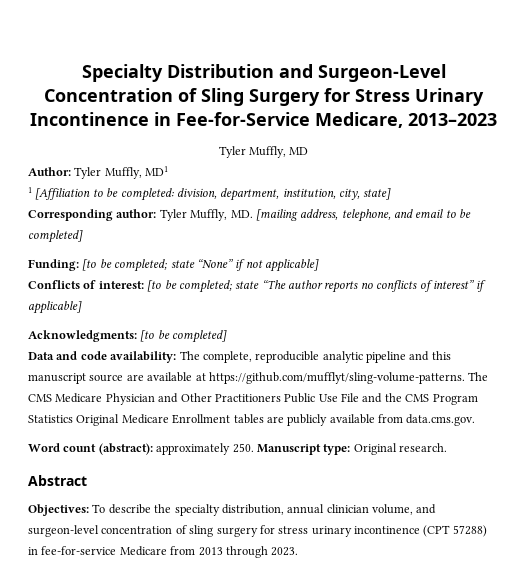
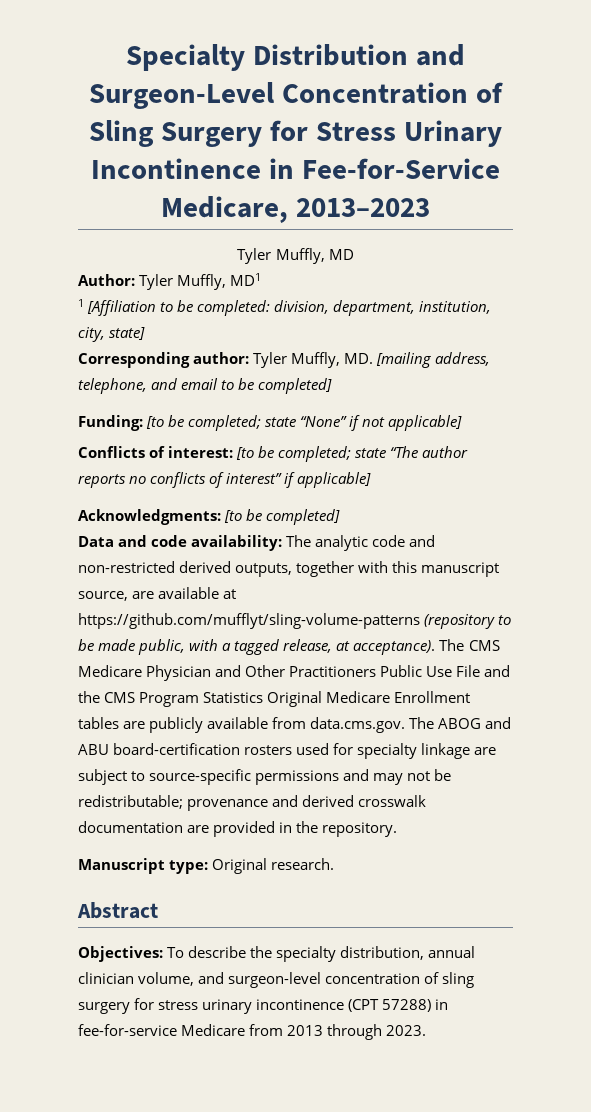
- Data and code availability: The complete, reproducible analytic pipeline and this manuscript source are available at https://github.com/mufflyt/sling-volume-patterns. The CMS Medicare Physician and Other Practitioners Public Use File and the CMS Program Statistics Original Medicare Enrollment tables are publicly available from data.cms.gov.
- Word count (abstract): approximately 250. Manuscript type: Original research.
+ Data and code availability: The analytic code and non-restricted derived outputs, together with this manuscript source, are available at https://github.com/mufflyt/sling-volume-patterns (repository to be made public, with a tagged release, at acceptance). The CMS Medicare Physician and Other Practitioners Public Use File and the CMS Program Statistics Original Medicare Enrollment tables are publicly available from data.cms.gov. The ABOG and ABU board-certification rosters used for specialty linkage are subject to source-specific permissions and may not be redistributable; provenance and derived crosswalk documentation are provided in the repository.
+ Manuscript type: Original research.

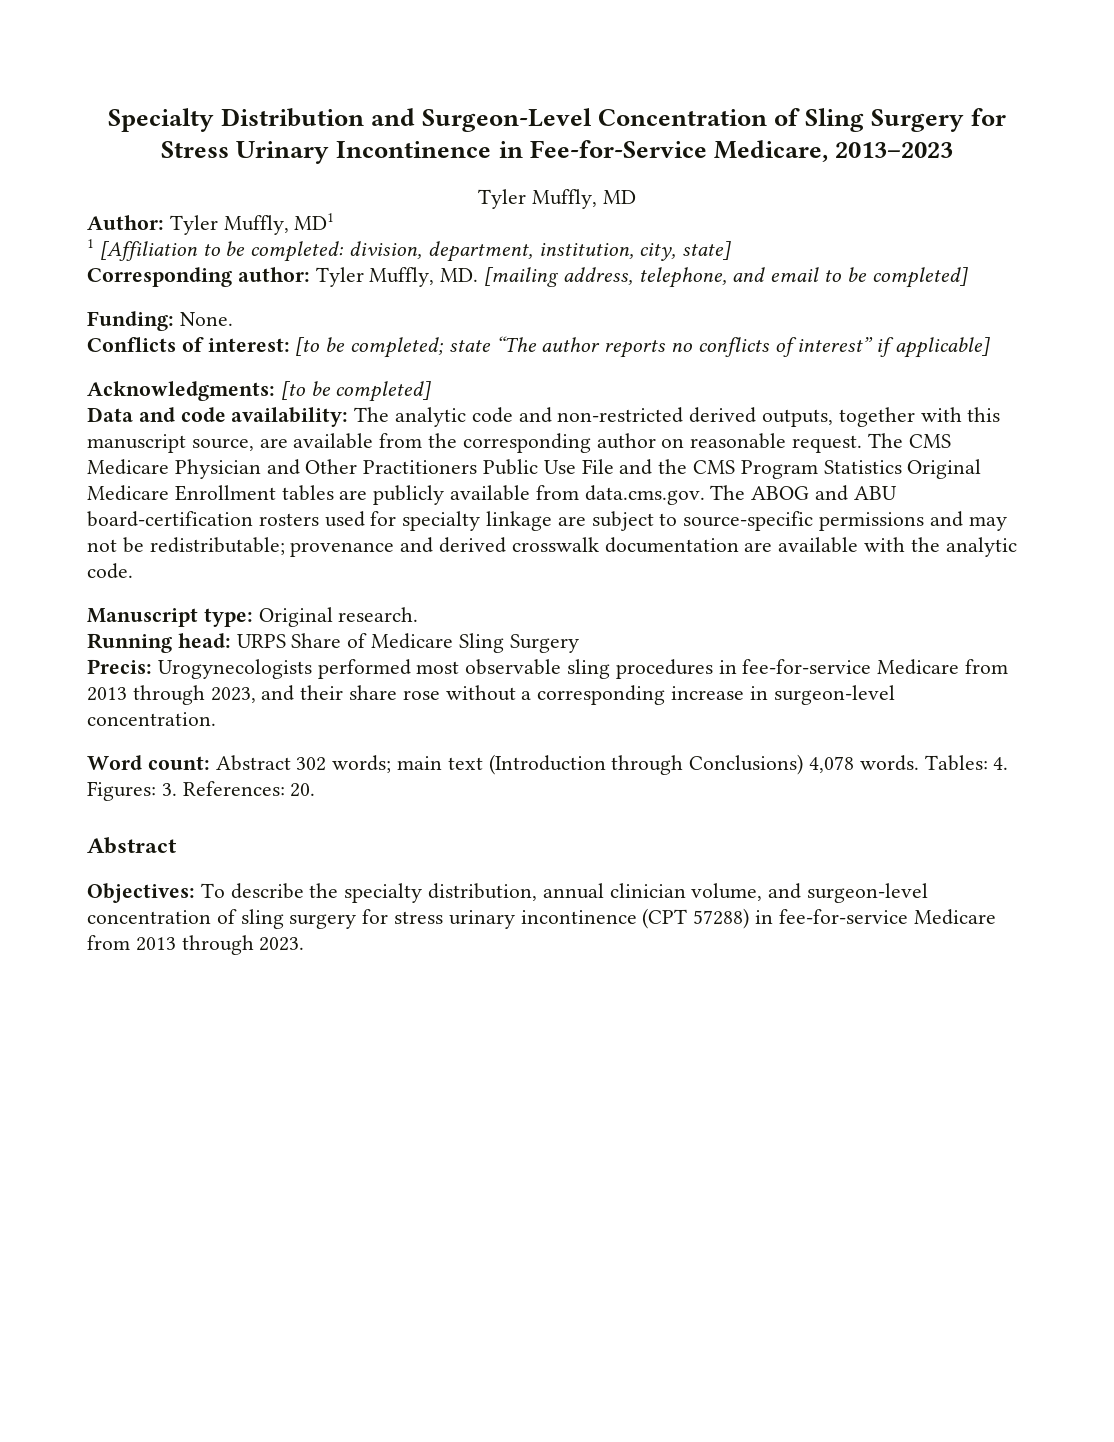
- Funding: [to be completed; state “None” if not applicable]
+ Funding: None.
- Data and code availability: The analytic code and non-restricted derived outputs, together with this manuscript source, are available at https://github.com/mufflyt/sling-volume-patterns (repository to be made public, with a tagged release, at acceptance).
+ Data and code availability: The analytic code and non-restricted derived outputs, together with this manuscript source, are available from the corresponding author on reasonable request.
- The CMS Medicare Physician and Other Practitioners Public Use File and the CMS Program Statistics Original Medicare Enrollment tables are publicly available from data.cms.gov. The ABOG and ABU board-certification rosters used for specialty linkage are subject to source-specific permissions and may not be redistributable; provenance and derived crosswalk documentation are provided in the repository.
+ The CMS Medicare Physician and Other Practitioners Public Use File and the CMS Program Statistics Original Medicare Enrollment tables are publicly available from data.cms.gov. The ABOG and ABU board-certification rosters used for specialty linkage are subject to source-specific permissions and may not be redistributable; provenance and derived crosswalk documentation are available with the analytic code.
+ Running head: URPS Share of Medicare Sling Surgery
+ Precis: Urogynecologists performed most observable sling procedures in fee-for-service Medicare from 2013 through 2023, and their share rose without a corresponding increase in surgeon-level concentration.
+ Word count: Abstract 302 words; main text (Introduction through Conclusions) 4,078 words. Tables: 4. Figures: 3. References: 20.

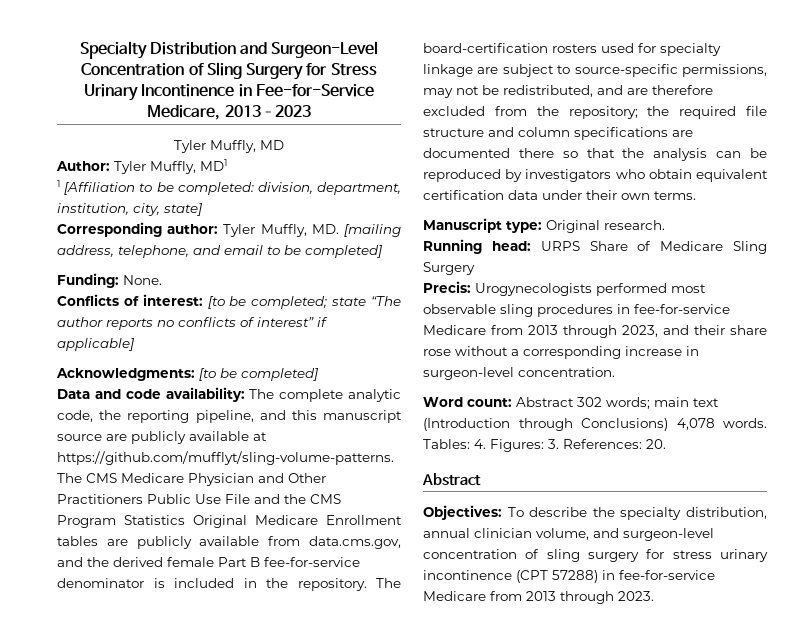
- Data and code availability: The analytic code and non-restricted derived outputs, together with this manuscript source, are available from the corresponding author on reasonable request. The CMS Medicare Physician and Other Practitioners Public Use File and the CMS Program Statistics Original Medicare Enrollment tables are publicly available from data.cms.gov. The ABOG and ABU board-certification rosters used for specialty linkage are subject to source-specific permissions and may not be redistributable; provenance and derived crosswalk documentation are available with the analytic code.
+ Data and code availability: The complete analytic code, the reporting pipeline, and this manuscript source are publicly available at https://github.com/mufflyt/sling-volume-patterns. The CMS Medicare Physician and Other Practitioners Public Use File and the CMS Program Statistics Original Medicare Enrollment tables are publicly available from data.cms.gov, and the derived female Part B fee-for-service denominator is included in the repository. The board-certification rosters used for specialty linkage are subject to source-specific permissions, may not be redistributed, and are therefore excluded from the repository; the required file structure and column specifications are documented there so that the analysis can be reproduced by investigators who obtain equivalent certification data under their own terms.

